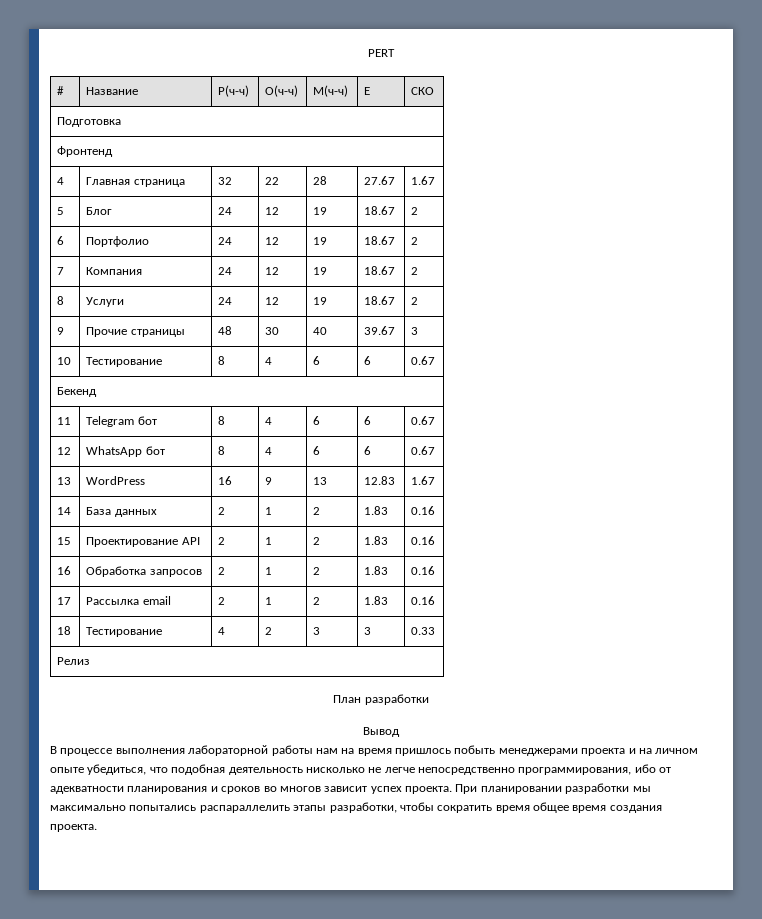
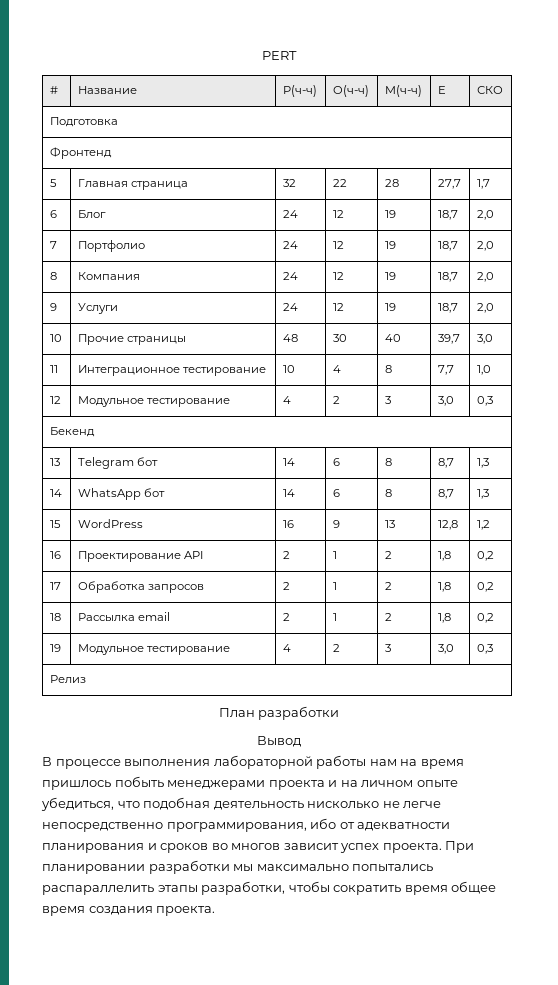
- 4 | Главная страница | 32 | 22 | 28 | 27.67 | 1.67
- 5 | Блог | 24 | 12 | 19 | 18.67 | 2
- 6 | Портфолио | 24 | 12 | 19 | 18.67 | 2
- 7 | Компания | 24 | 12 | 19 | 18.67 | 2
- 8 | Услуги | 24 | 12 | 19 | 18.67 | 2
- 9 | Прочие страницы | 48 | 30 | 40 | 39.67 | 3
- 10 | Тестирование | 8 | 4 | 6 | 6 | 0.67
+ 5 | Главная страница | 32 | 22 | 28 | 27,7 | 1,7
+ 6 | Блог | 24 | 12 | 19 | 18,7 | 2,0
+ 7 | Портфолио | 24 | 12 | 19 | 18,7 | 2,0
+ 8 | Компания | 24 | 12 | 19 | 18,7 | 2,0
+ 9 | Услуги | 24 | 12 | 19 | 18,7 | 2,0
+ 10 | Прочие страницы | 48 | 30 | 40 | 39,7 | 3,0
+ 11 | Интеграционное тестирование | 10 | 4 | 8 | 7,7 | 1,0
+ 12 | Модульное тестирование | 4 | 2 | 3 | 3,0 | 0,3
- 11 | Telegram бот | 8 | 4 | 6 | 6 | 0.67
- 12 | WhatsApp бот | 8 | 4 | 6 | 6 | 0.67
- 13 | WordPress | 16 | 9 | 13 | 12.83 | 1.67
- 14 | База данных | 2 | 1 | 2 | 1.83 | 0.16
- 15 | Проектирование API | 2 | 1 | 2 | 1.83 | 0.16
- 16 | Обработка запросов | 2 | 1 | 2 | 1.83 | 0.16
- 17 | Рассылка email | 2 | 1 | 2 | 1.83 | 0.16
- 18 | Тестирование | 4 | 2 | 3 | 3 | 0.33
+ 13 | Telegram бот | 14 | 6 | 8 | 8,7 | 1,3
+ 14 | WhatsApp бот | 14 | 6 | 8 | 8,7 | 1,3
+ 15 | WordPress | 16 | 9 | 13 | 12,8 | 1,2
+ 16 | Проектирование API | 2 | 1 | 2 | 1,8 | 0,2
+ 17 | Обработка запросов | 2 | 1 | 2 | 1,8 | 0,2
+ 18 | Рассылка email | 2 | 1 | 2 | 1,8 | 0,2
+ 19 | Модульное тестирование | 4 | 2 | 3 | 3,0 | 0,3

